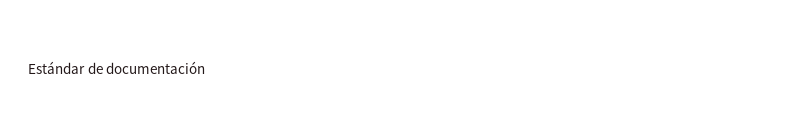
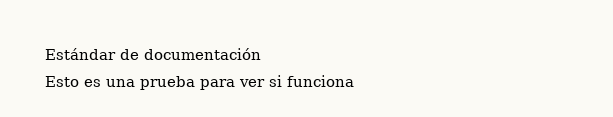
+ Esto es una prueba para ver si funciona

